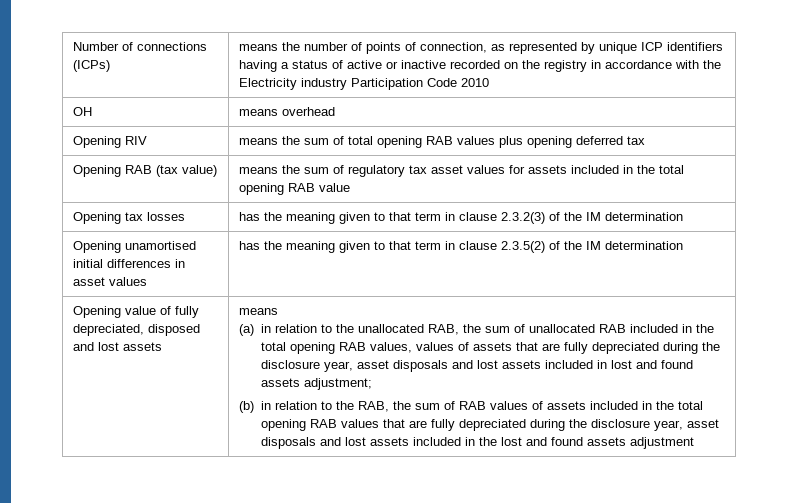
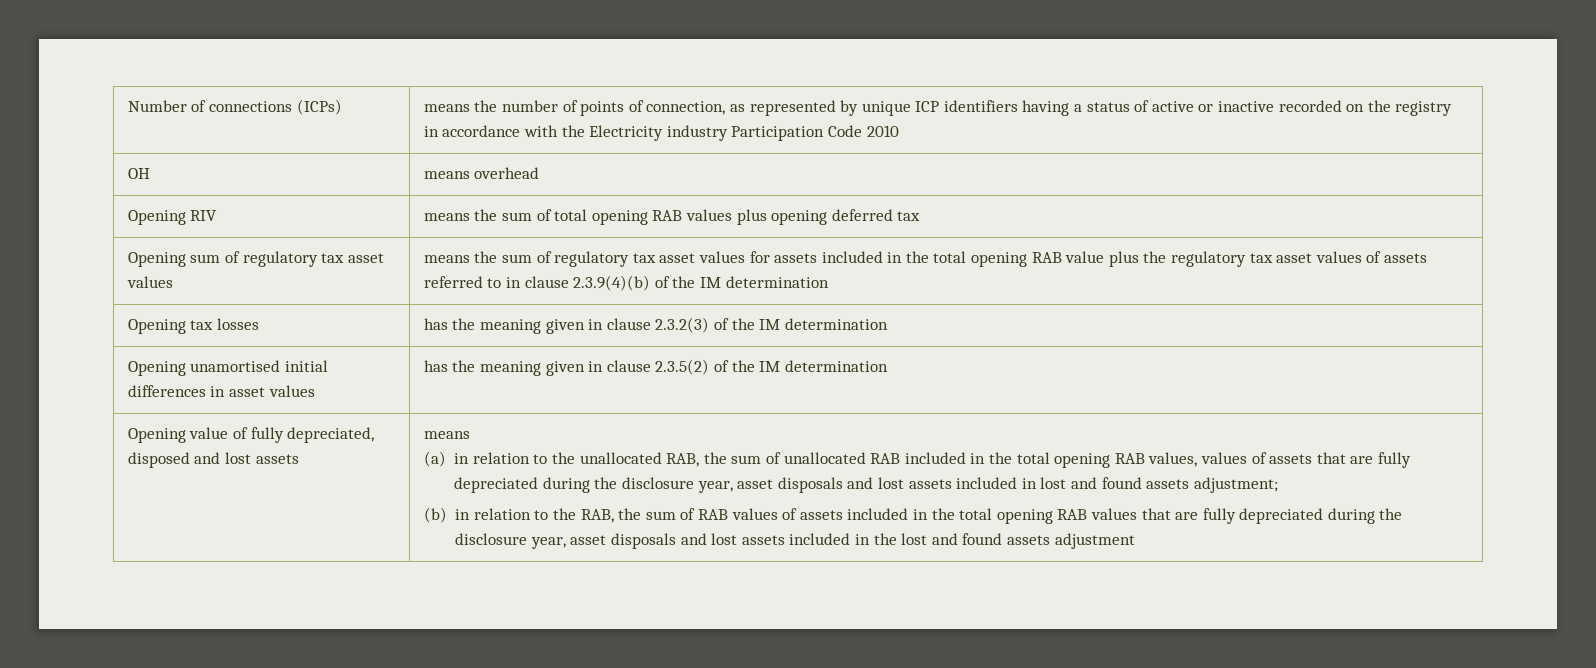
- Opening RAB (tax value)
+ Opening sum of regulatory tax asset values
- means the sum of regulatory tax asset values for assets included in the total opening RAB value
+ means the sum of regulatory tax asset values for assets included in the total opening RAB value plus the regulatory tax asset values of assets referred to in clause 2.3.9(4)(b) of the IM determination
- Opening tax losses | has the meaning given to that term in clause 2.3.2(3) of the IM determination
+ Opening tax losses | has the meaning given in clause 2.3.2(3) of the IM determination
- Opening unamortised initial differences in asset values | has the meaning given to that term in clause 2.3.5(2) of the IM determination
+ Opening unamortised initial differences in asset values | has the meaning given in clause 2.3.5(2) of the IM determination

